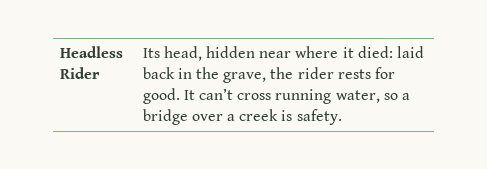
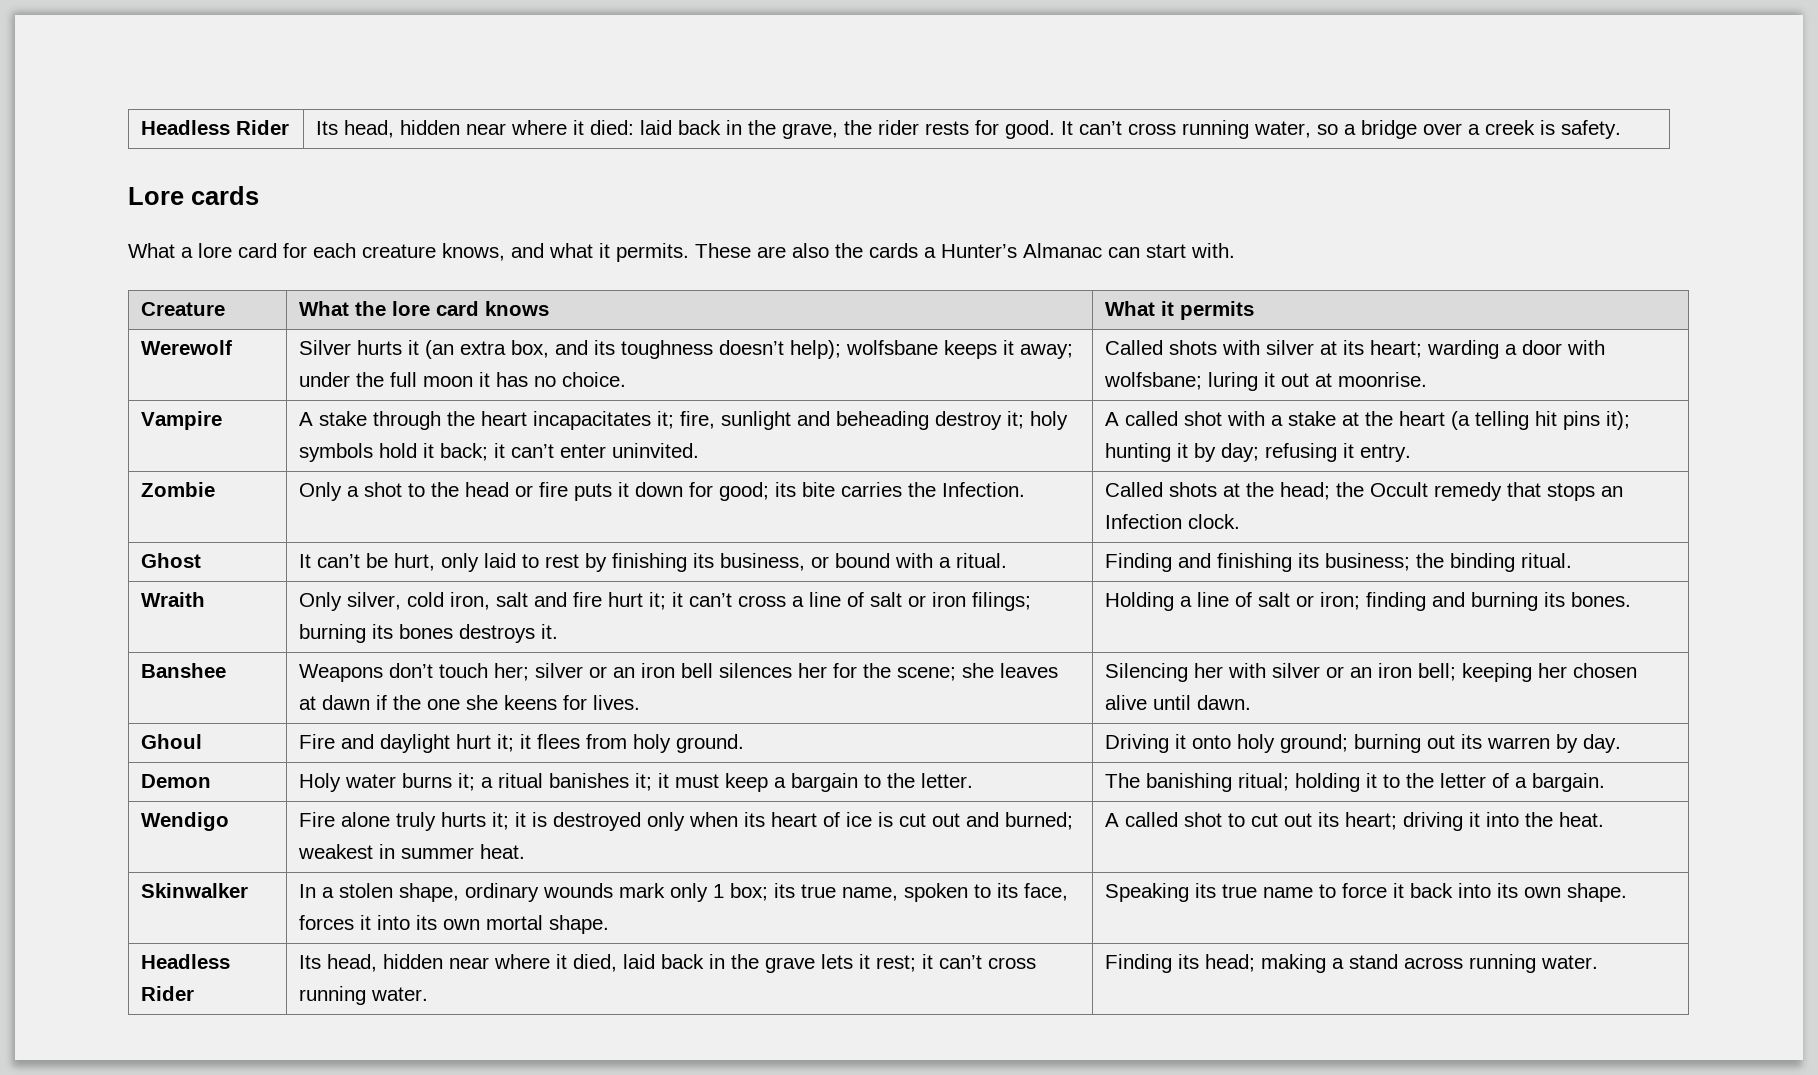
+ Lore cards
+ What a lore card for each creature knows, and what it permits. These are also the cards a Hunter’s Almanac can start with.
+ Creature | What the lore card knows | What it permits
+ Werewolf | Silver hurts it (an extra box, and its toughness doesn’t help); wolfsbane keeps it away; under the full moon it has no choice. | Called shots with silver at its heart; warding a door with wolfsbane; luring it out at moonrise.
+ Vampire | A stake through the heart incapacitates it; fire, sunlight and beheading destroy it; holy symbols hold it back; it can’t enter uninvited. | A called shot with a stake at the heart (a telling hit pins it); hunting it by day; refusing it entry.
+ Zombie | Only a shot to the head or fire puts it down for good; its bite carries the Infection. | Called shots at the head; the Occult remedy that stops an Infection clock.
+ Ghost | It can’t be hurt, only laid to rest by finishing its business, or bound with a ritual. | Finding and finishing its business; the binding ritual.
+ Wraith | Only silver, cold iron, salt and fire hurt it; it can’t cross a line of salt or iron filings; burning its bones destroys it. | Holding a line of salt or iron; finding and burning its bones.
+ Banshee | Weapons don’t touch her; silver or an iron bell silences her for the scene; she leaves at dawn if the one she keens for lives. | Silencing her with silver or an iron bell; keeping her chosen alive until dawn.
+ Ghoul | Fire and daylight hurt it; it flees from holy ground. | Driving it onto holy ground; burning out its warren by day.
+ Demon | Holy water burns it; a ritual banishes it; it must keep a bargain to the letter. | The banishing ritual; holding it to the letter of a bargain.
+ Wendigo | Fire alone truly hurts it; it is destroyed only when its heart of ice is cut out and burned; weakest in summer heat. | A called shot to cut out its heart; driving it into the heat.
+ Skinwalker | In a stolen shape, ordinary wounds mark only 1 box; its true name, spoken to its face, forces it into its own mortal shape. | Speaking its true name to force it back into its own shape.
+ Headless Rider | Its head, hidden near where it died, laid back in the grave lets it rest; it can’t cross running water. | Finding its head; making a stand across running water.

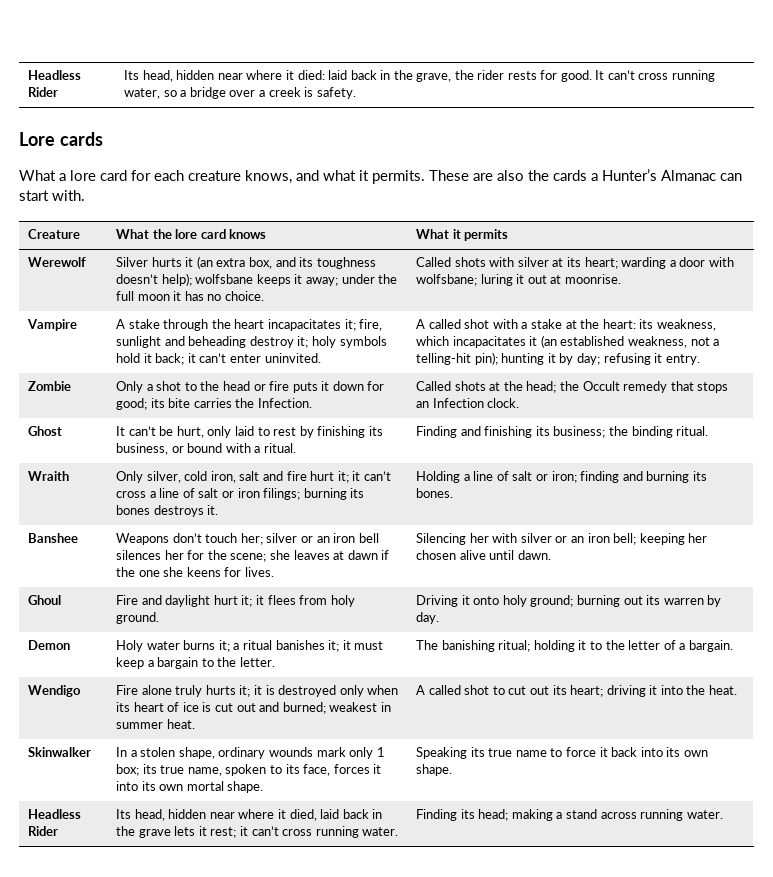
- A called shot with a stake at the heart (a telling hit pins it); hunting it by day; refusing it entry.
+ A called shot with a stake at the heart: its weakness, which incapacitates it (an established weakness, not a telling-hit pin); hunting it by day; refusing it entry.

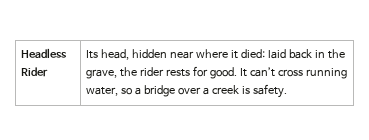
- Lore cards
- What a lore card for each creature knows, and what it permits. These are also the cards a Hunter’s Almanac can start with.
- Creature | What the lore card knows | What it permits
- Werewolf | Silver hurts it (an extra box, and its toughness doesn’t help); wolfsbane keeps it away; under the full moon it has no choice. | Called shots with silver at its heart; warding a door with wolfsbane; luring it out at moonrise.
- Vampire | A stake through the heart incapacitates it; fire, sunlight and beheading destroy it; holy symbols hold it back; it can’t enter uninvited. | A called shot with a stake at the heart: its weakness, which incapacitates it (an established weakness, not a telling-hit pin); hunting it by day; refusing it entry.
- Zombie | Only a shot to the head or fire puts it down for good; its bite carries the Infection. | Called shots at the head; the Occult remedy that stops an Infection clock.
- Ghost | It can’t be hurt, only laid to rest by finishing its business, or bound with a ritual. | Finding and finishing its business; the binding ritual.
- Wraith | Only silver, cold iron, salt and fire hurt it; it can’t cross a line of salt or iron filings; burning its bones destroys it. | Holding a line of salt or iron; finding and burning its bones.
- Banshee | Weapons don’t touch her; silver or an iron bell silences her for the scene; she leaves at dawn if the one she keens for lives. | Silencing her with silver or an iron bell; keeping her chosen alive until dawn.
- Ghoul | Fire and daylight hurt it; it flees from holy ground. | Driving it onto holy ground; burning out its warren by day.
- Demon | Holy water burns it; a ritual banishes it; it must keep a bargain to the letter. | The banishing ritual; holding it to the letter of a bargain.
- Wendigo | Fire alone truly hurts it; it is destroyed only when its heart of ice is cut out and burned; weakest in summer heat. | A called shot to cut out its heart; driving it into the heat.
- Skinwalker | In a stolen shape, ordinary wounds mark only 1 box; its true name, spoken to its face, forces it into its own mortal shape. | Speaking its true name to force it back into its own shape.
- Headless Rider | Its head, hidden near where it died, laid back in the grave lets it rest; it can’t cross running water. | Finding its head; making a stand across running water.

